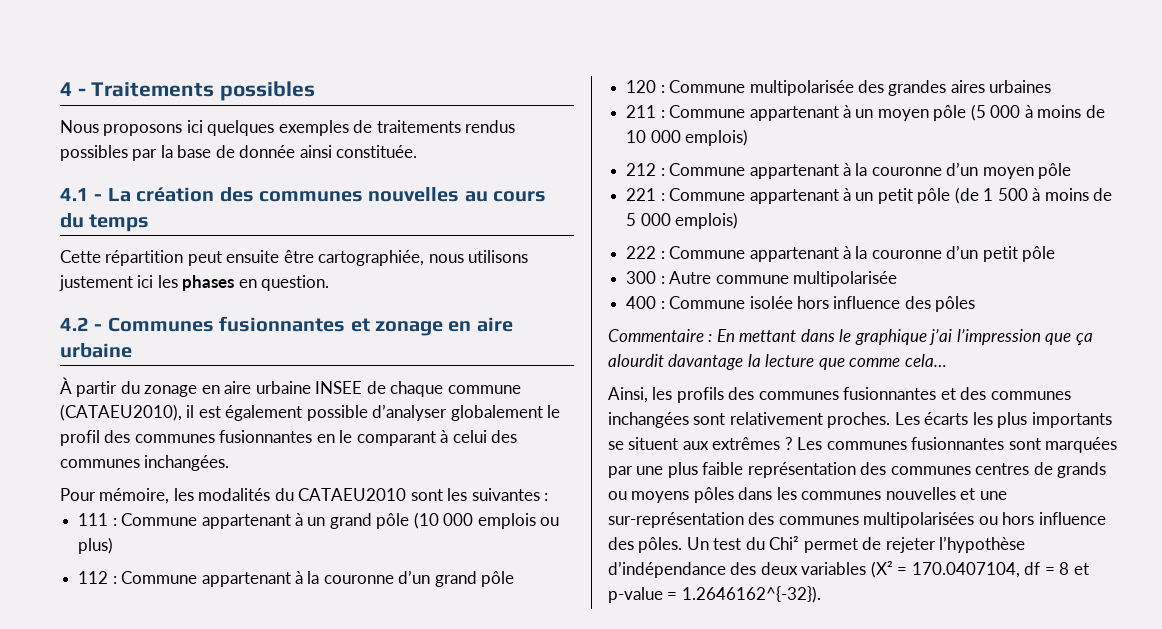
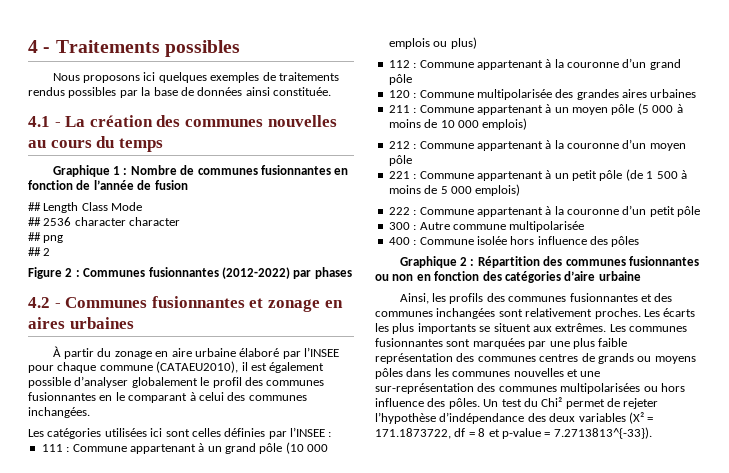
- Nous proposons ici quelques exemples de traitements rendus possibles par la base de donnée ainsi constituée.
+ Nous proposons ici quelques exemples de traitements rendus possibles par la base de données ainsi constituée.
- Cette répartition peut ensuite être cartographiée, nous utilisons justement ici les phases en question.
+ Graphique 1 : Nombre de communes fusionnantes en fonction de l’année de fusion
+ ## Length Class Mode
+ ## 2536 character character
+ ## png
+ ## 2
+ Figure 2 : Communes fusionnantes (2012-2022) par phases
- 4.2 - Communes fusionnantes et zonage en aire urbaine
+ 4.2 - Communes fusionnantes et zonage en aires urbaines
- À partir du zonage en aire urbaine INSEE de chaque commune (CATAEU2010), il est également possible d’analyser globalement le profil des communes fusionnantes en le comparant à celui des communes inchangées.
+ À partir du zonage en aire urbaine élaboré par l’INSEE pour chaque commune (CATAEU2010), il est également possible d’analyser globalement le profil des communes fusionnantes en le comparant à celui des communes inchangées.
- Pour mémoire, les modalités du CATAEU2010 sont les suivantes :
+ Les catégories utilisées ici sont celles définies par l’INSEE :
- Commentaire : En mettant dans le graphique j’ai l’impression que ça alourdit davantage la lecture que comme cela…
+ Graphique 2 : Répartition des communes fusionnantes ou non en fonction des catégories d’aire urbaine
- Les écarts les plus importants se situent aux extrêmes ?
+ Les écarts les plus importants se situent aux extrêmes.
- Un test du Chi² permet de rejeter l’hypothèse d’indépendance des deux variables (X² = 170.0407104, df = 8 et p-value = 1.2646162^{-32}).
+ Un test du Chi² permet de rejeter l’hypothèse d’indépendance des deux variables (X² = 171.1873722, df = 8 et p-value = 7.2713813^{-33}).

